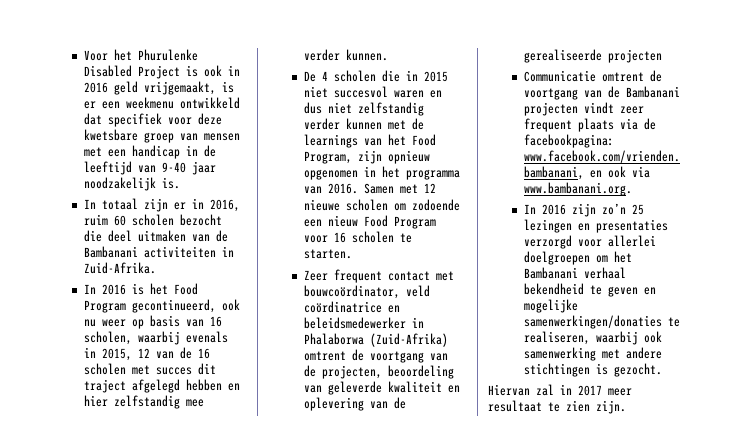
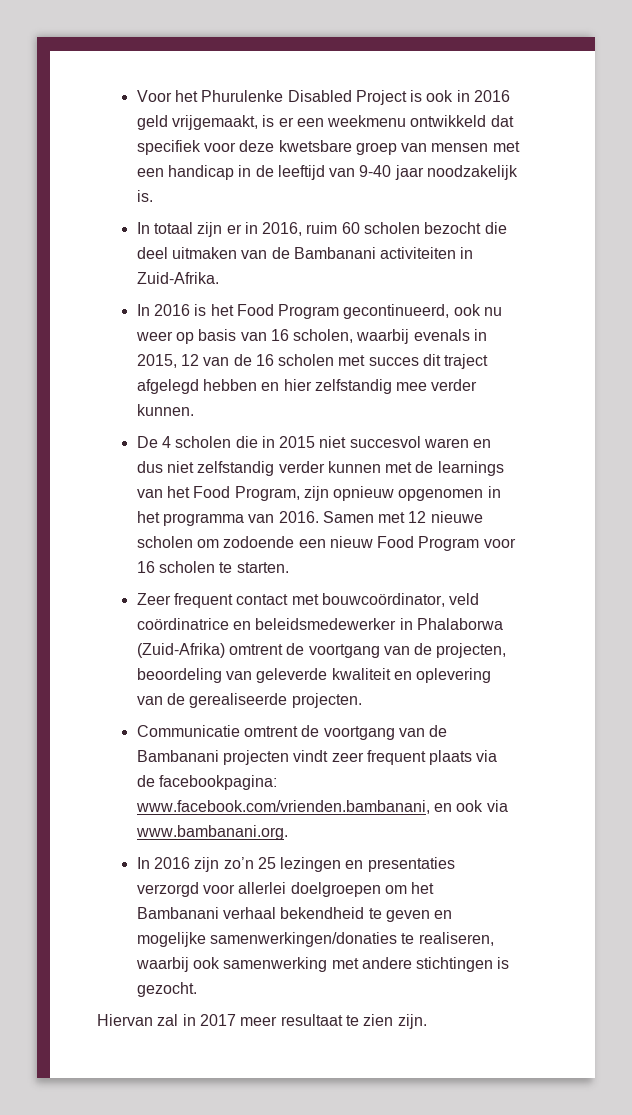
- Zeer frequent contact met bouwcoördinator, veld coördinatrice en beleidsmedewerker in Phalaborwa (Zuid-Afrika) omtrent de voortgang van de projecten, beoordeling van geleverde kwaliteit en oplevering van de gerealiseerde projecten
+ Zeer frequent contact met bouwcoördinator, veld coördinatrice en beleidsmedewerker in Phalaborwa (Zuid-Afrika) omtrent de voortgang van de projecten, beoordeling van geleverde kwaliteit en oplevering van de gerealiseerde projecten.

